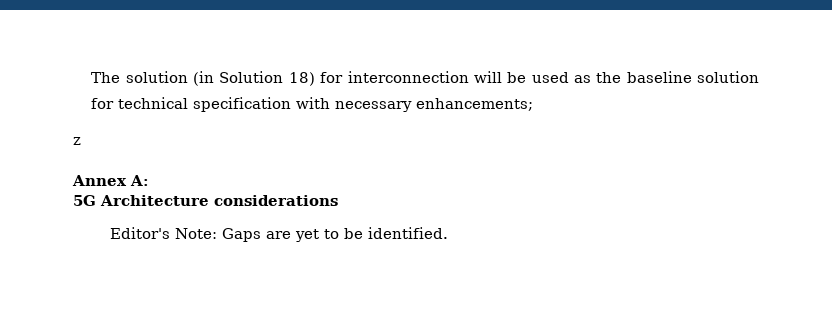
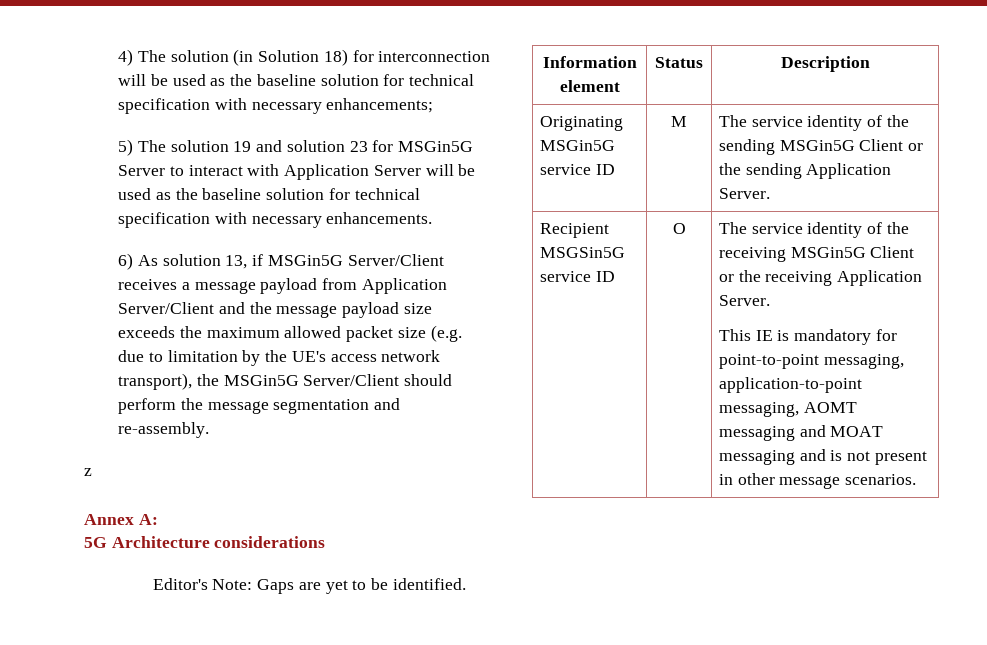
- The solution (in Solution 18) for interconnection will be used as the baseline solution for technical specification with necessary enhancements;
+ 4) The solution (in Solution 18) for interconnection will be used as the baseline solution for technical specification with necessary enhancements;
+ 5) The solution 19 and solution 23 for MSGin5G Server to interact with Application Server will be used as the baseline solution for technical specification with necessary enhancements.
+ 6) As solution 13, if MSGin5G Server/Client receives a message payload from Application Server/Client and the message payload size exceeds the maximum allowed packet size (e.g. due to limitation by the UE's access network transport), the MSGin5G Server/Client should perform the message segmentation and re-assembly.
+ Information element | Status | Description
+ Originating MSGin5G service ID | M | The service identity of the sending MSGin5G Client or the sending Application Server.
+ Recipient MSGSin5G service ID | O | The service identity of the receiving MSGin5G Client or the receiving Application Server.
+ This IE is mandatory for point-to-point messaging, application-to-point messaging, AOMT messaging and MOAT messaging and is not present in other message scenarios.

